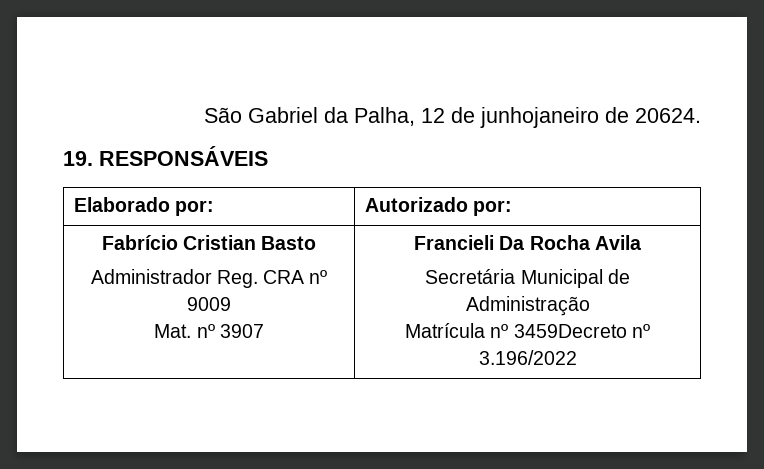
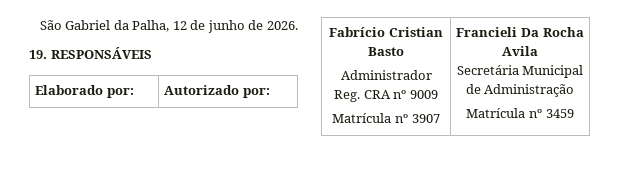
- São Gabriel da Palha, 12 de junhojaneiro de 20624.
+ São Gabriel da Palha, 12 de junho de 2026.
  Fabrício Cristian Basto
  Administrador Reg. CRA nº 9009
- Mat. nº 3907 | Francieli Da Rocha Avila
+ Matrícula nº 3907 | Francieli Da Rocha Avila
  Secretária Municipal de Administração
- Matrícula nº 3459Decreto nº 3.196/2022
+ Matrícula nº 3459

